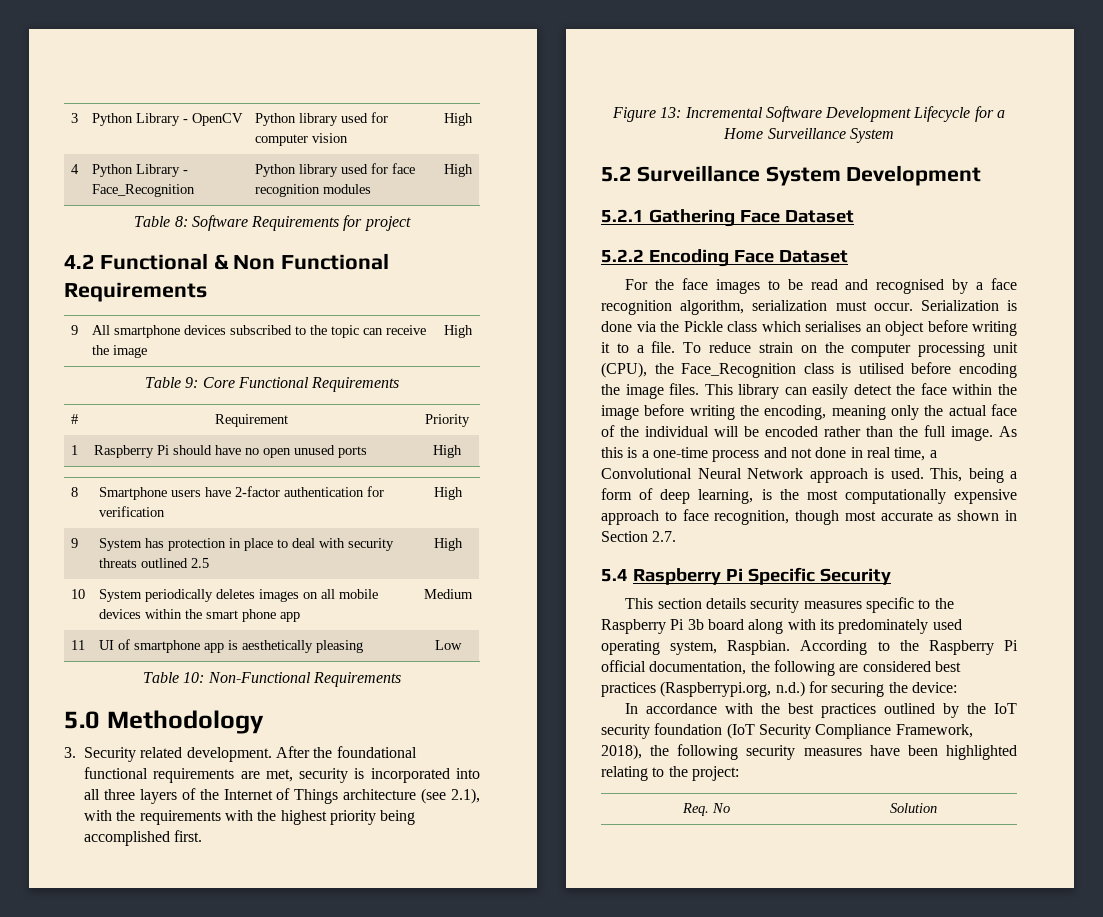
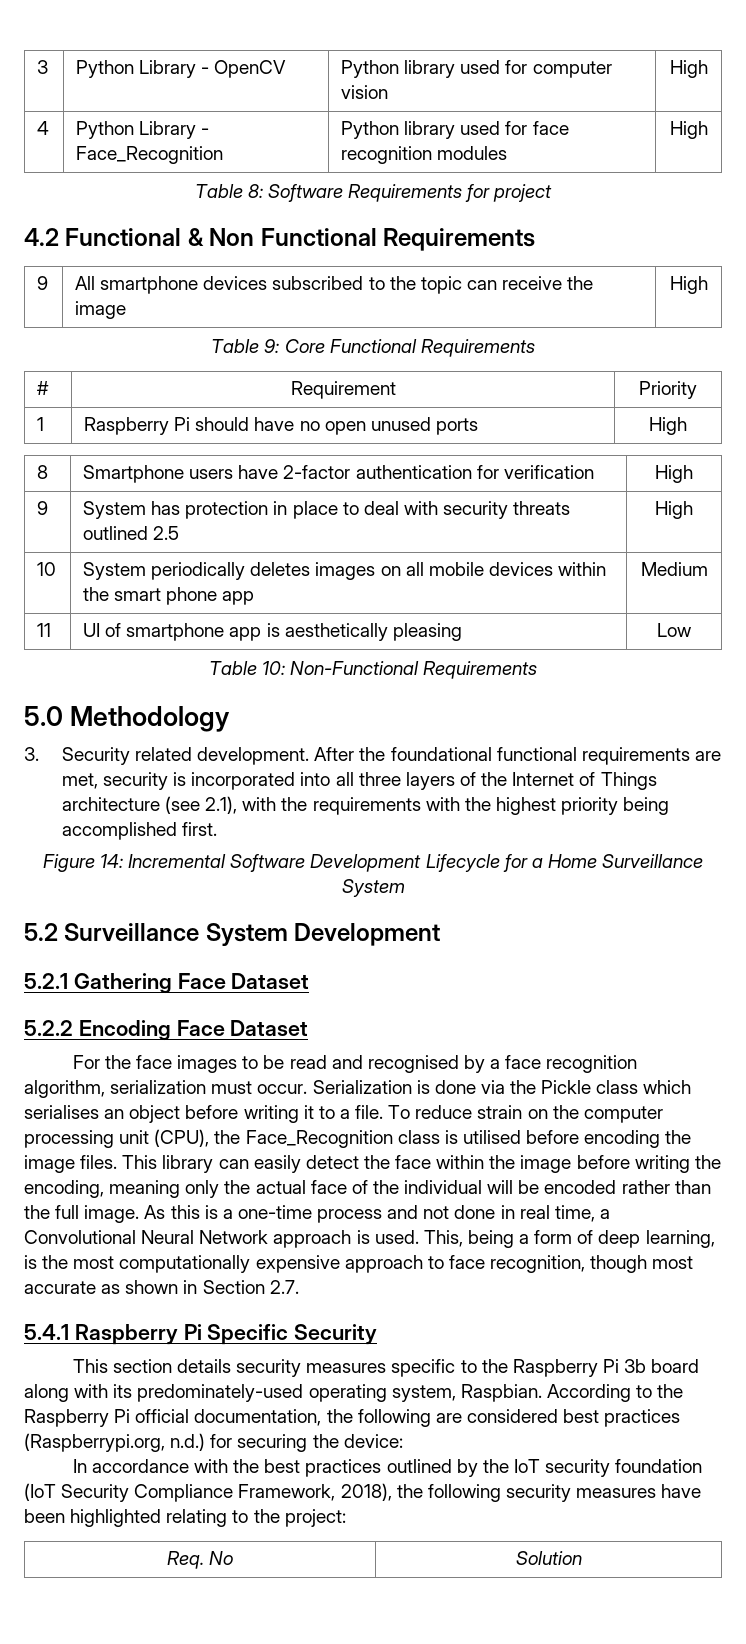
- Figure 13: Incremental Software Development Lifecycle for a Home Surveillance System
+ Figure 14: Incremental Software Development Lifecycle for a Home Surveillance System
- 5.4 Raspberry Pi Specific Security
+ 5.4.1 Raspberry Pi Specific Security
- This section details security measures specific to the Raspberry Pi 3b board along with its predominately used operating system, Raspbian.
+ This section details security measures specific to the Raspberry Pi 3b board along with its predominately-used operating system, Raspbian.

